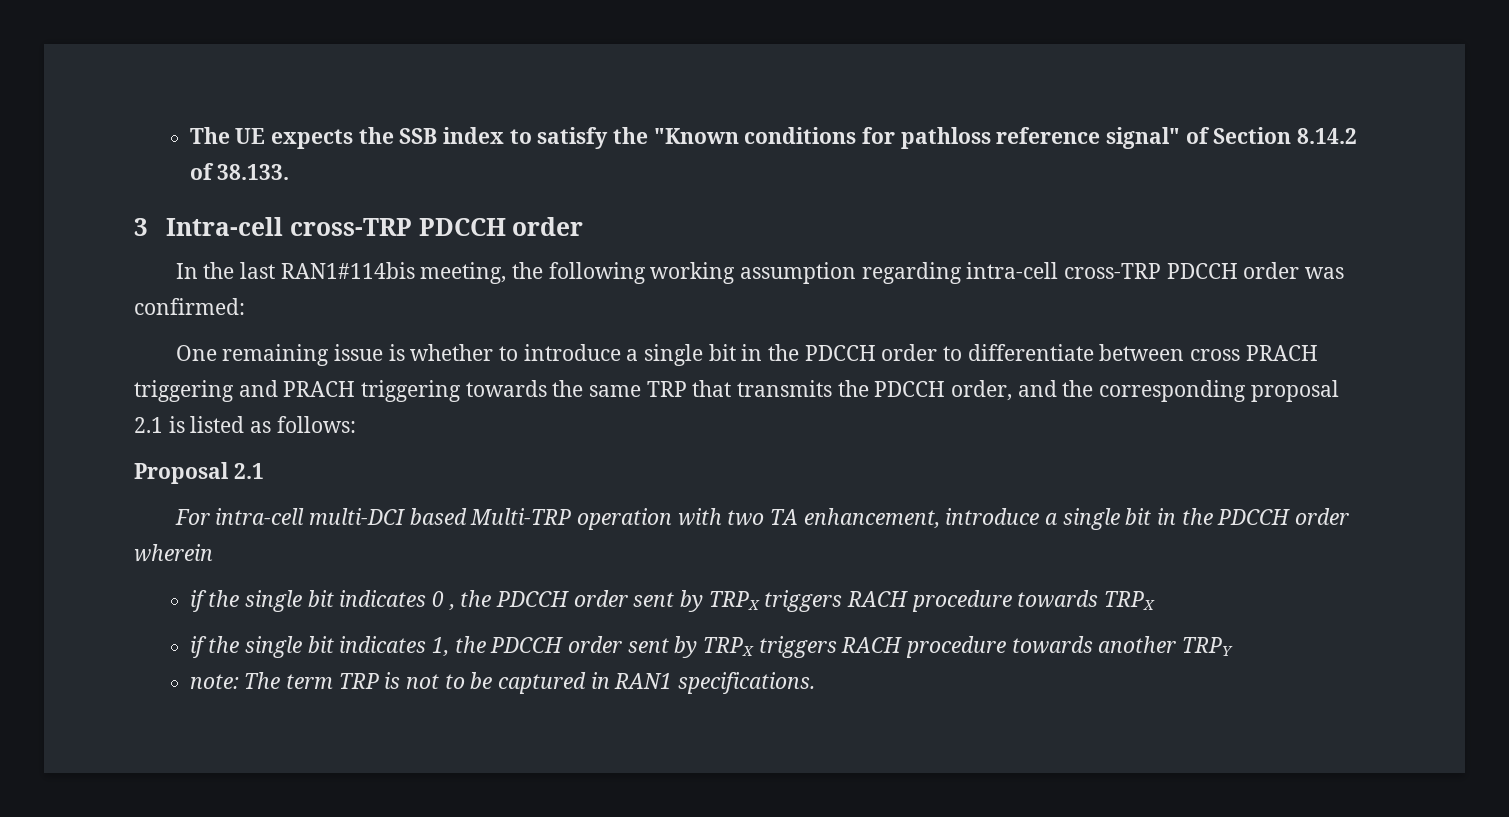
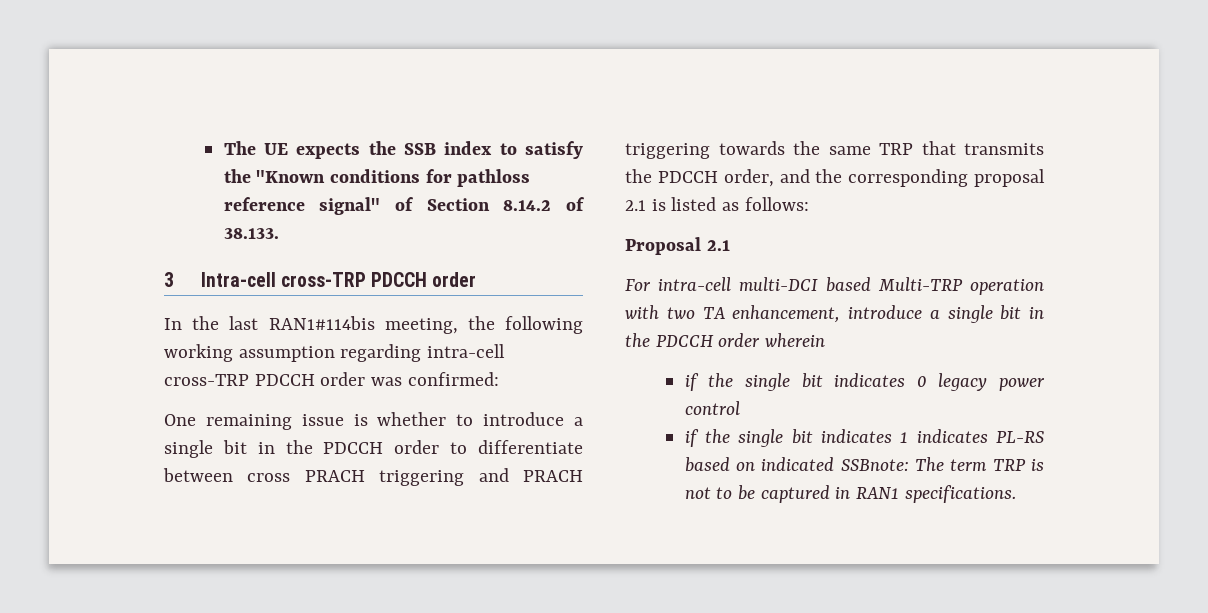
- if the single bit indicates 0 , the PDCCH order sent by TRPX triggers RACH procedure towards TRPX
- if the single bit indicates 1, the PDCCH order sent by TRPX triggers RACH procedure towards another TRPY
- note: The term TRP is not to be captured in RAN1 specifications.
+ if the single bit indicates 0 legacy power control
+ if the single bit indicates 1 indicates PL-RS based on indicated SSBnote: The term TRP is not to be captured in RAN1 specifications.

